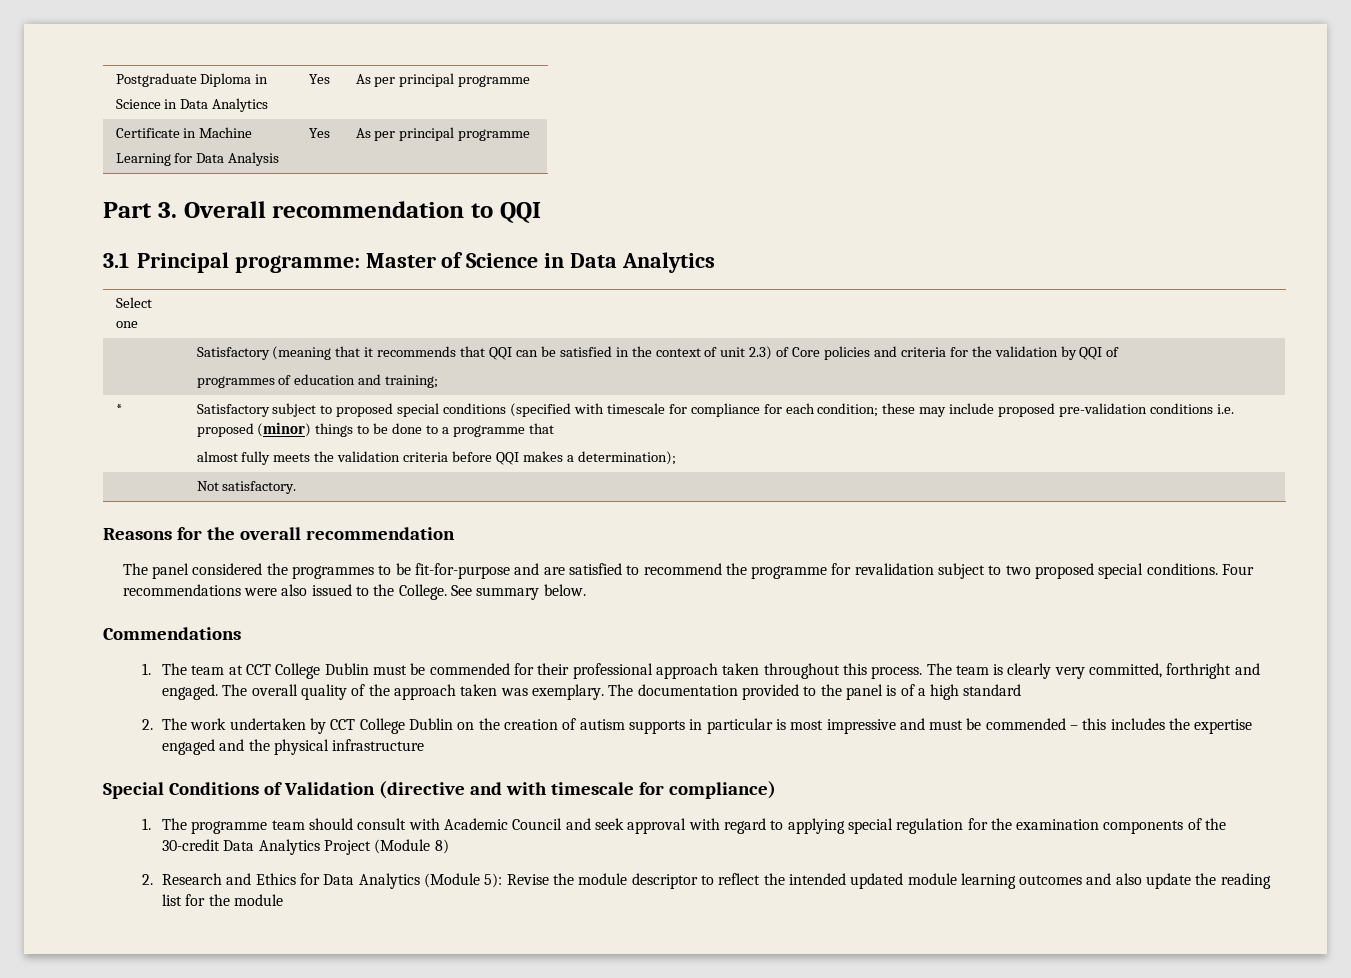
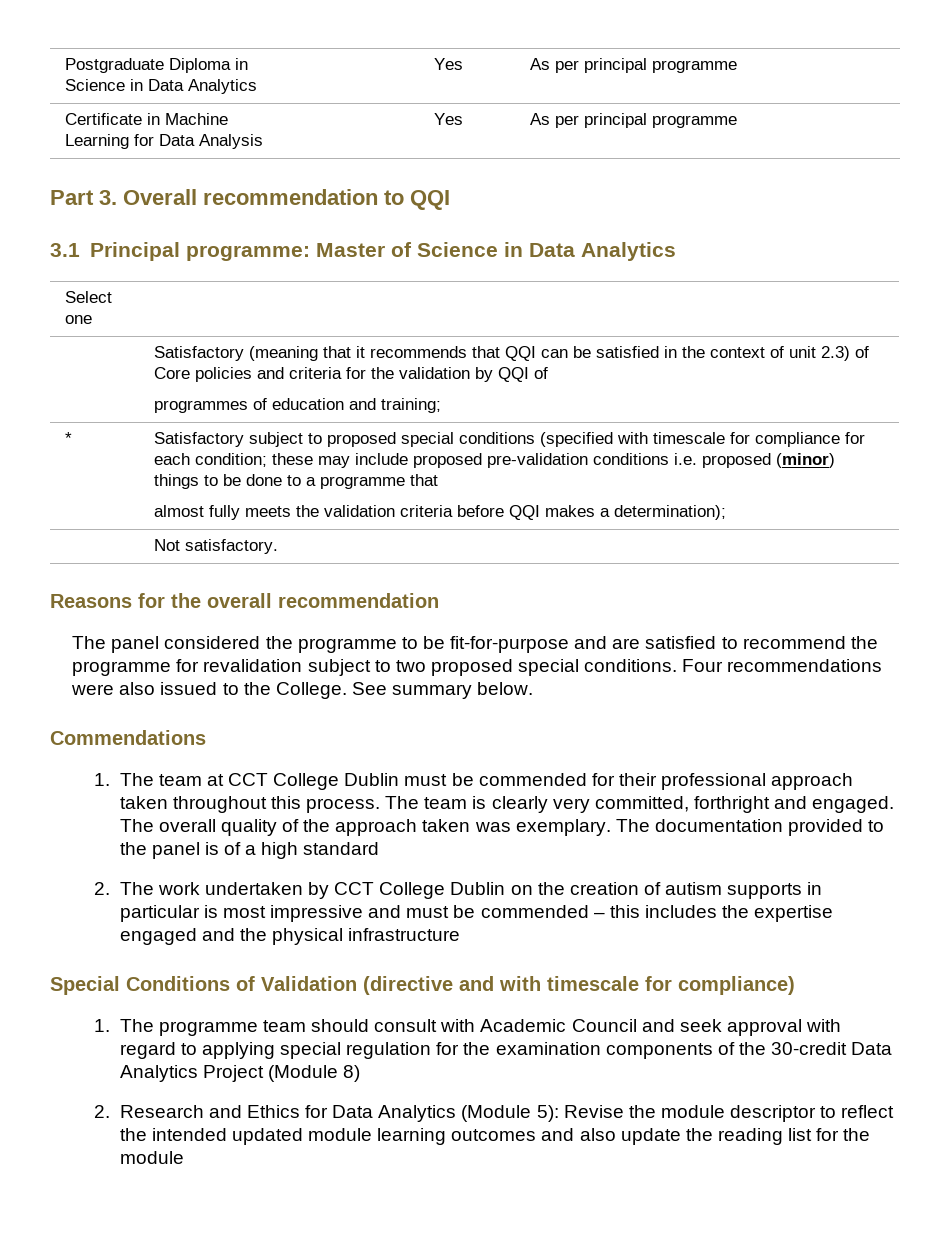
- The panel considered the programmes to be fit-for-purpose and are satisfied to recommend the programme for revalidation subject to two proposed special conditions.
+ The panel considered the programme to be fit-for-purpose and are satisfied to recommend the programme for revalidation subject to two proposed special conditions.

